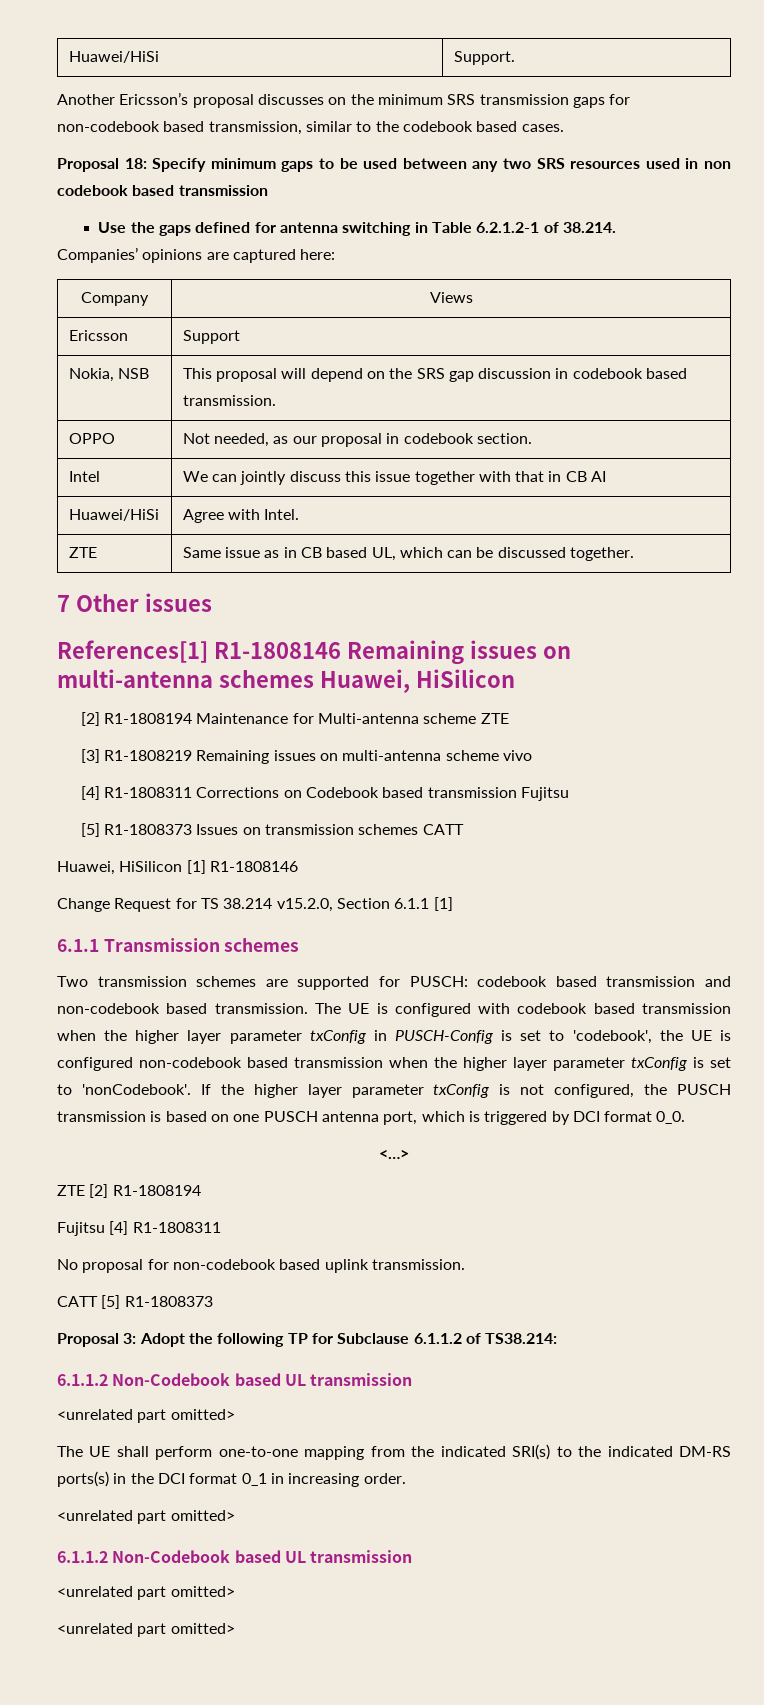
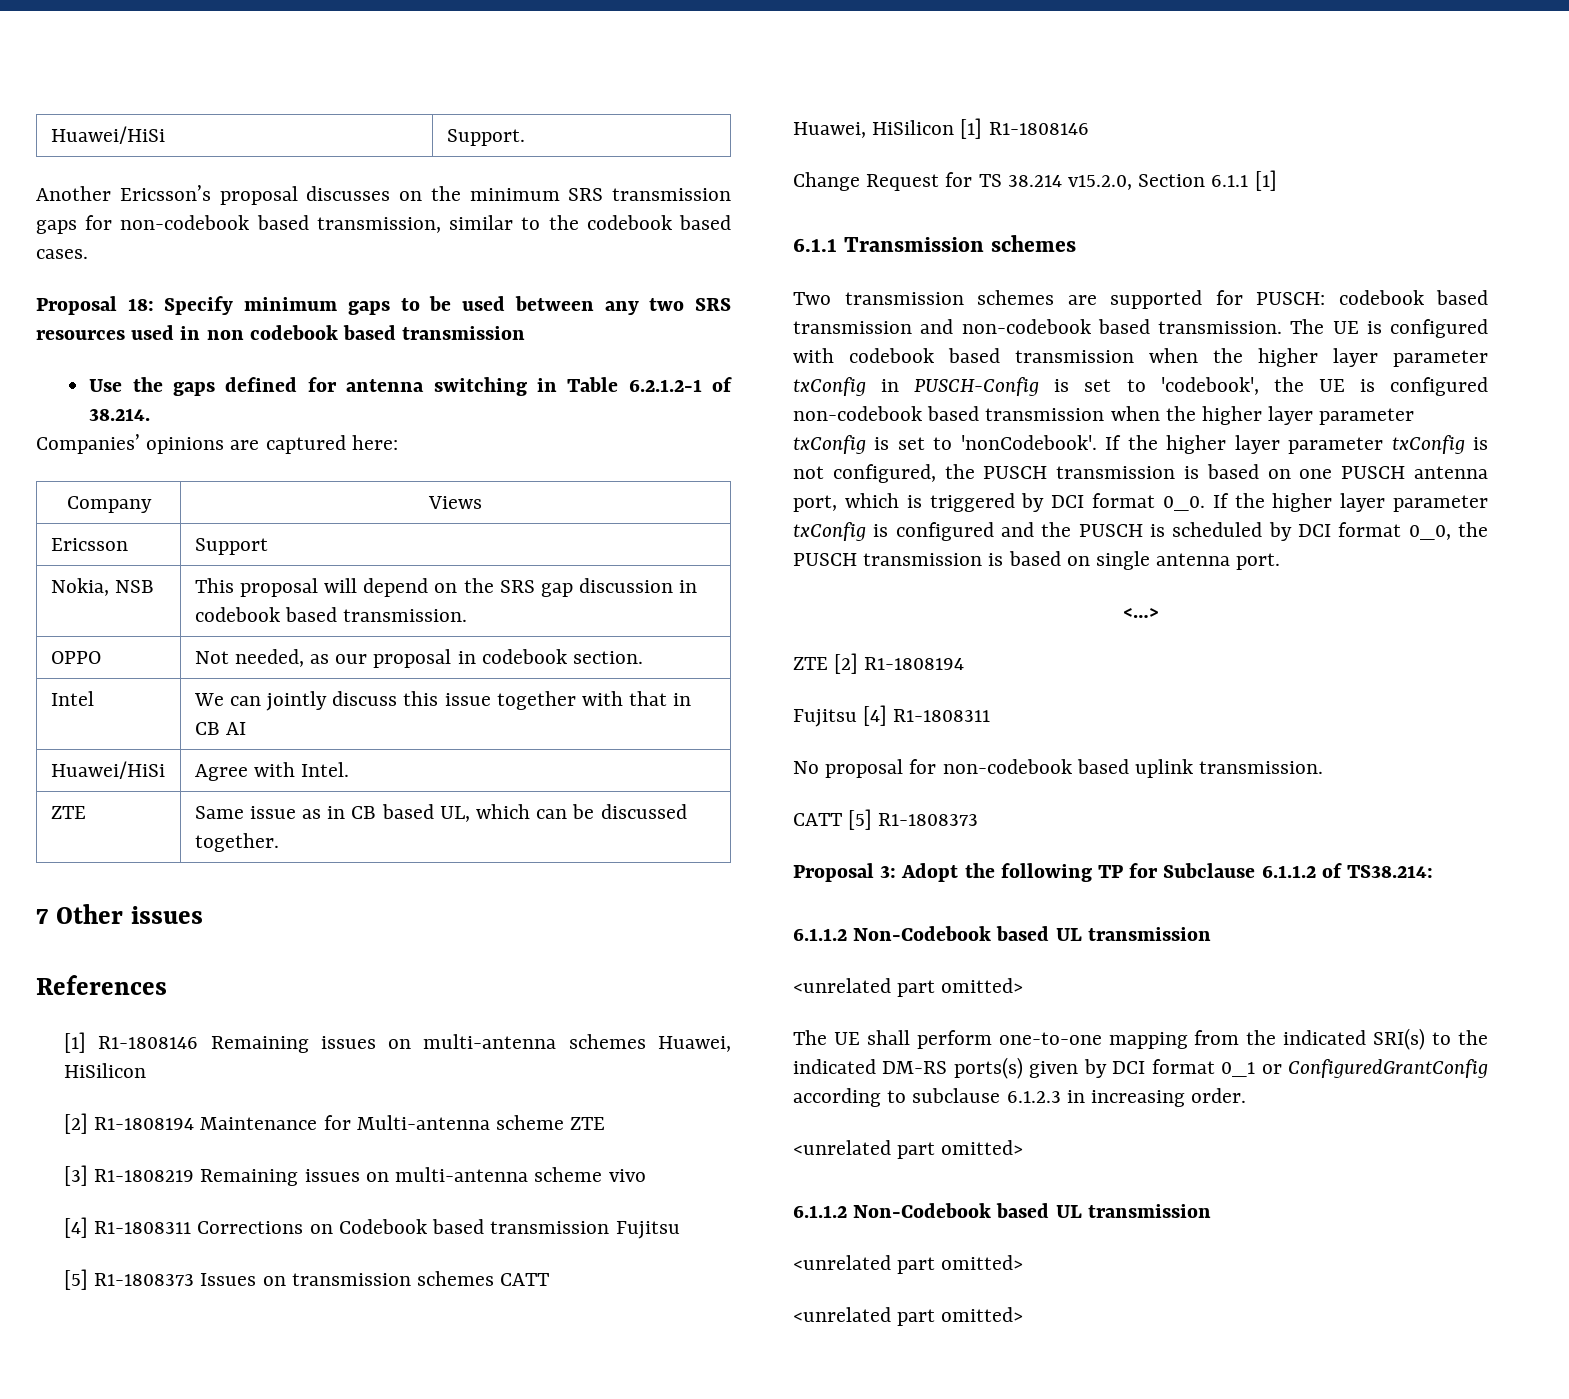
- References[1] R1-1808146 Remaining issues on multi-antenna schemes Huawei, HiSilicon
+ References
+ [1] R1-1808146 Remaining issues on multi-antenna schemes Huawei, HiSilicon
+ If the higher layer parameter txConfig is configured and the PUSCH is scheduled by DCI format 0_0, the PUSCH transmission is based on single antenna port.
- The UE shall perform one-to-one mapping from the indicated SRI(s) to the indicated DM-RS ports(s) in the DCI format 0_1 in increasing order.
+ The UE shall perform one-to-one mapping from the indicated SRI(s) to the indicated DM-RS ports(s) given by DCI format 0_1 or ConfiguredGrantConfig according to subclause 6.1.2.3 in increasing order.

